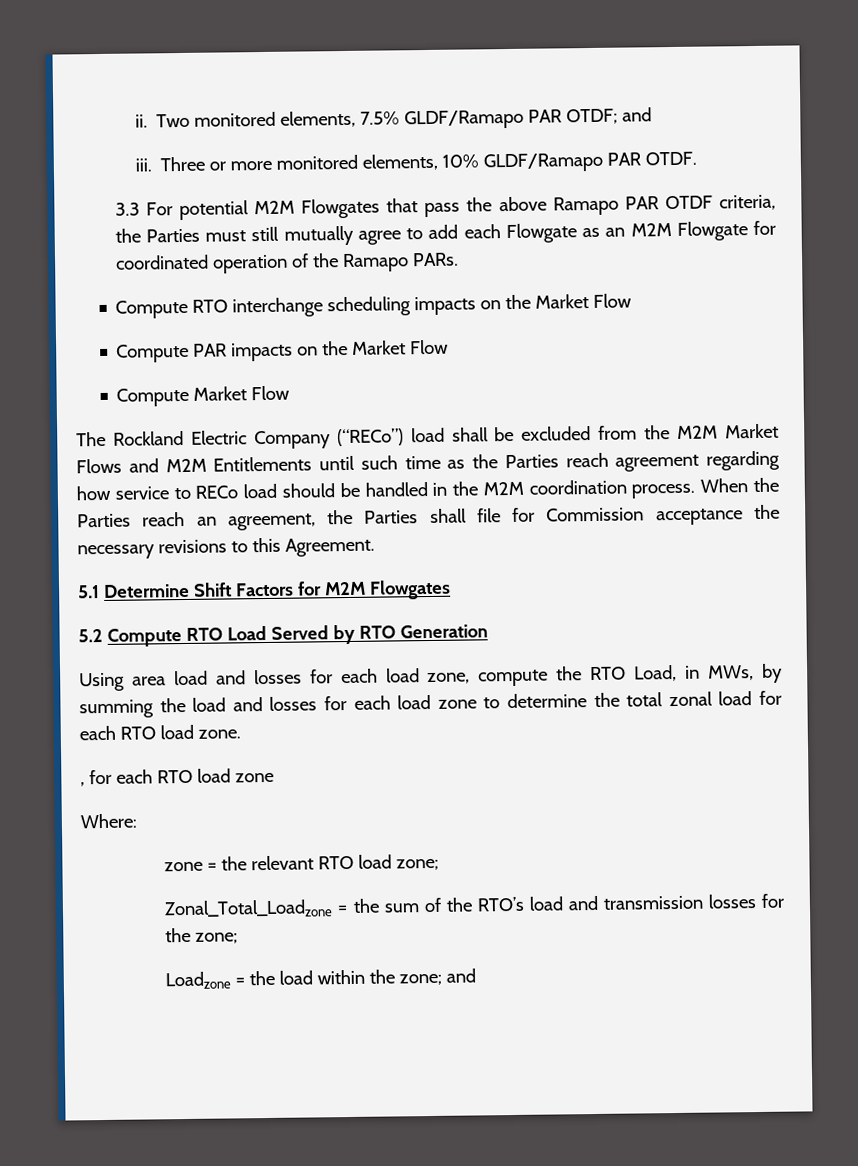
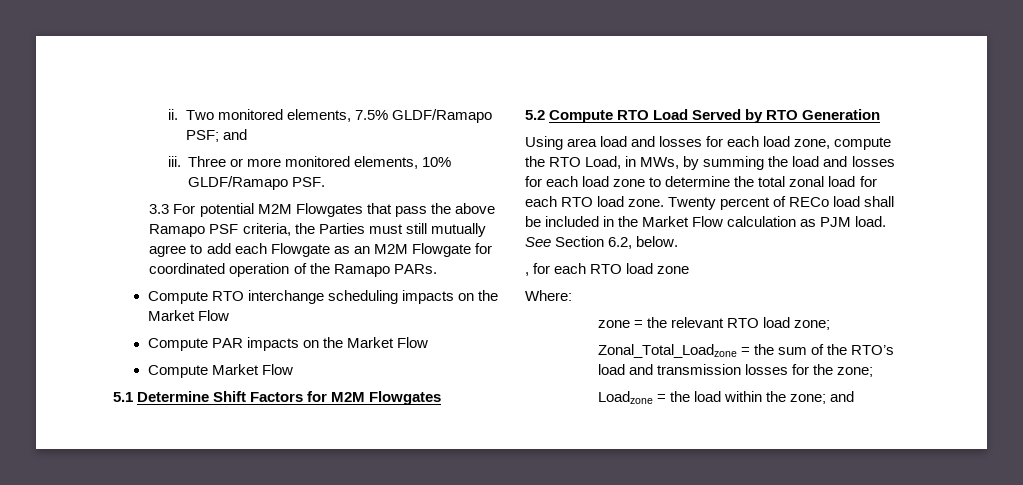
- Two monitored elements, 7.5% GLDF/Ramapo PAR OTDF; and
+ Two monitored elements, 7.5% GLDF/Ramapo PSF; and
- Three or more monitored elements, 10% GLDF/Ramapo PAR OTDF.
+ Three or more monitored elements, 10% GLDF/Ramapo PSF.
- 3.3 For potential M2M Flowgates that pass the above Ramapo PAR OTDF criteria, the Parties must still mutually agree to add each Flowgate as an M2M Flowgate for coordinated operation of the Ramapo PARs.
+ 3.3 For potential M2M Flowgates that pass the above Ramapo PSF criteria, the Parties must still mutually agree to add each Flowgate as an M2M Flowgate for coordinated operation of the Ramapo PARs.
- The Rockland Electric Company (“RECo”) load shall be excluded from the M2M Market Flows and M2M Entitlements until such time as the Parties reach agreement regarding how service to RECo load should be handled in the M2M coordination process. When the Parties reach an agreement, the Parties shall file for Commission acceptance the necessary revisions to this Agreement.
+ Twenty percent of RECo load shall be included in the Market Flow calculation as PJM load. See Section 6.2, below.

